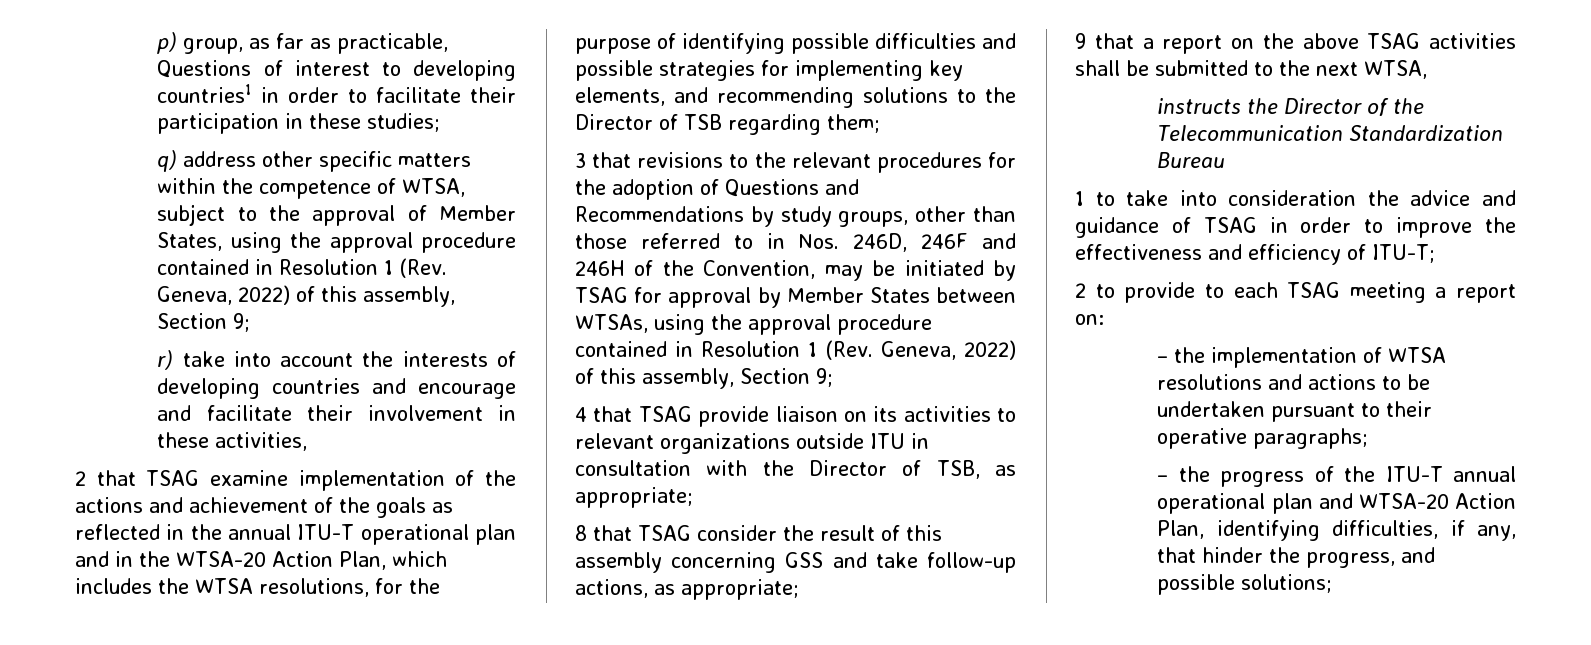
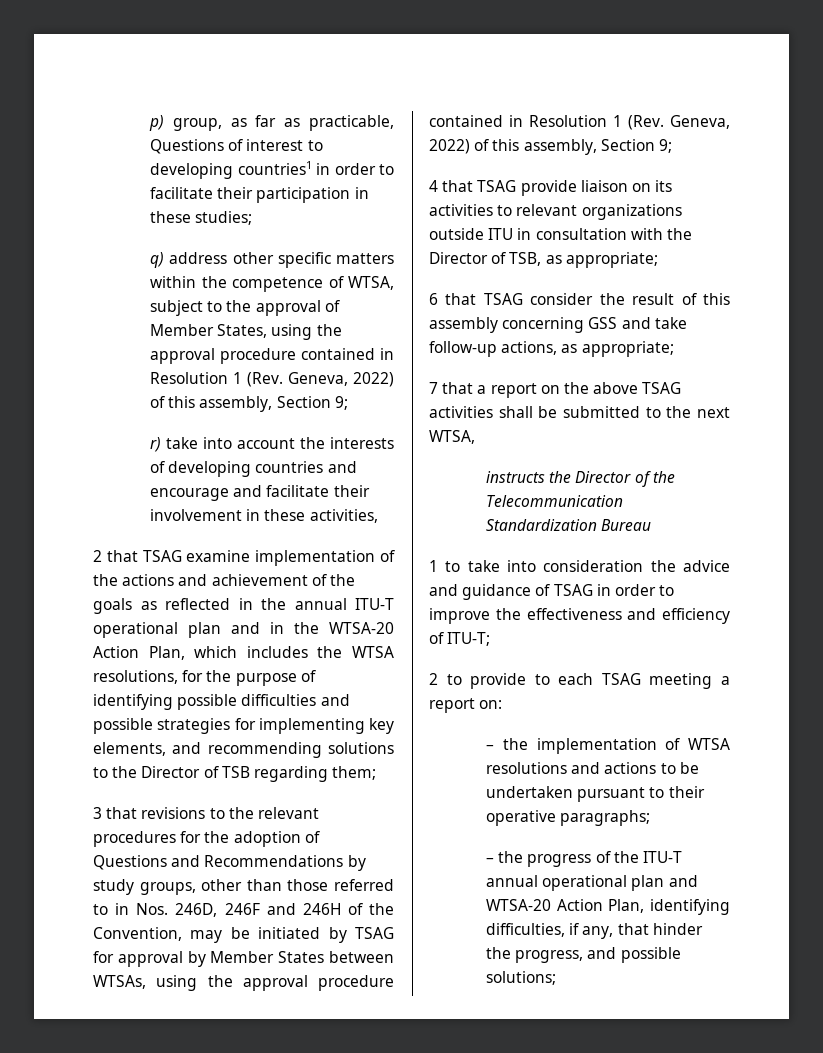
- 8 that TSAG consider the result of this assembly concerning GSS and take follow-up actions, as appropriate;
+ 6 that TSAG consider the result of this assembly concerning GSS and take follow-up actions, as appropriate;
- 9 that a report on the above TSAG activities shall be submitted to the next WTSA,
+ 7 that a report on the above TSAG activities shall be submitted to the next WTSA,

